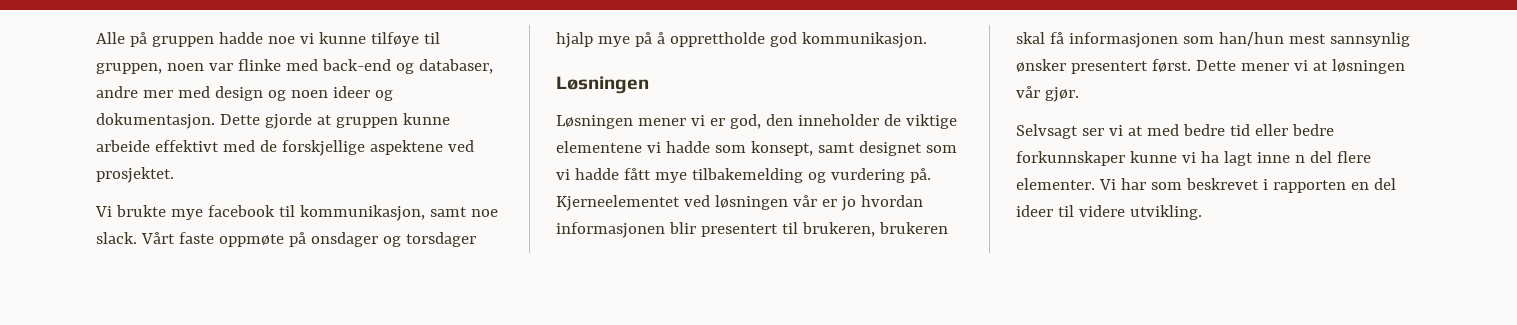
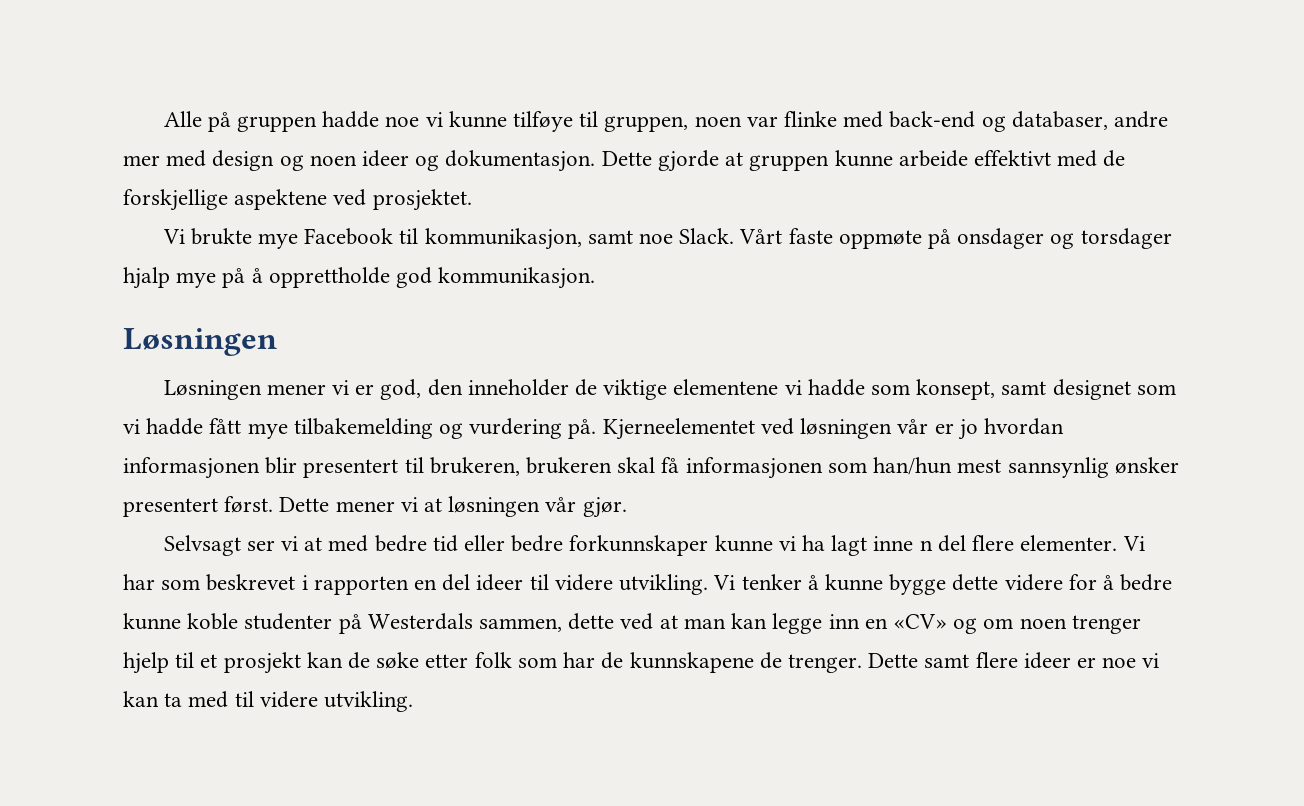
- Vi brukte mye facebook til kommunikasjon, samt noe slack.
+ Vi brukte mye Facebook til kommunikasjon, samt noe Slack.
+ Vi tenker å kunne bygge dette videre for å bedre kunne koble studenter på Westerdals sammen, dette ved at man kan legge inn en «CV» og om noen trenger hjelp til et prosjekt kan de søke etter folk som har de kunnskapene de trenger. Dette samt flere ideer er noe vi kan ta med til videre utvikling.

